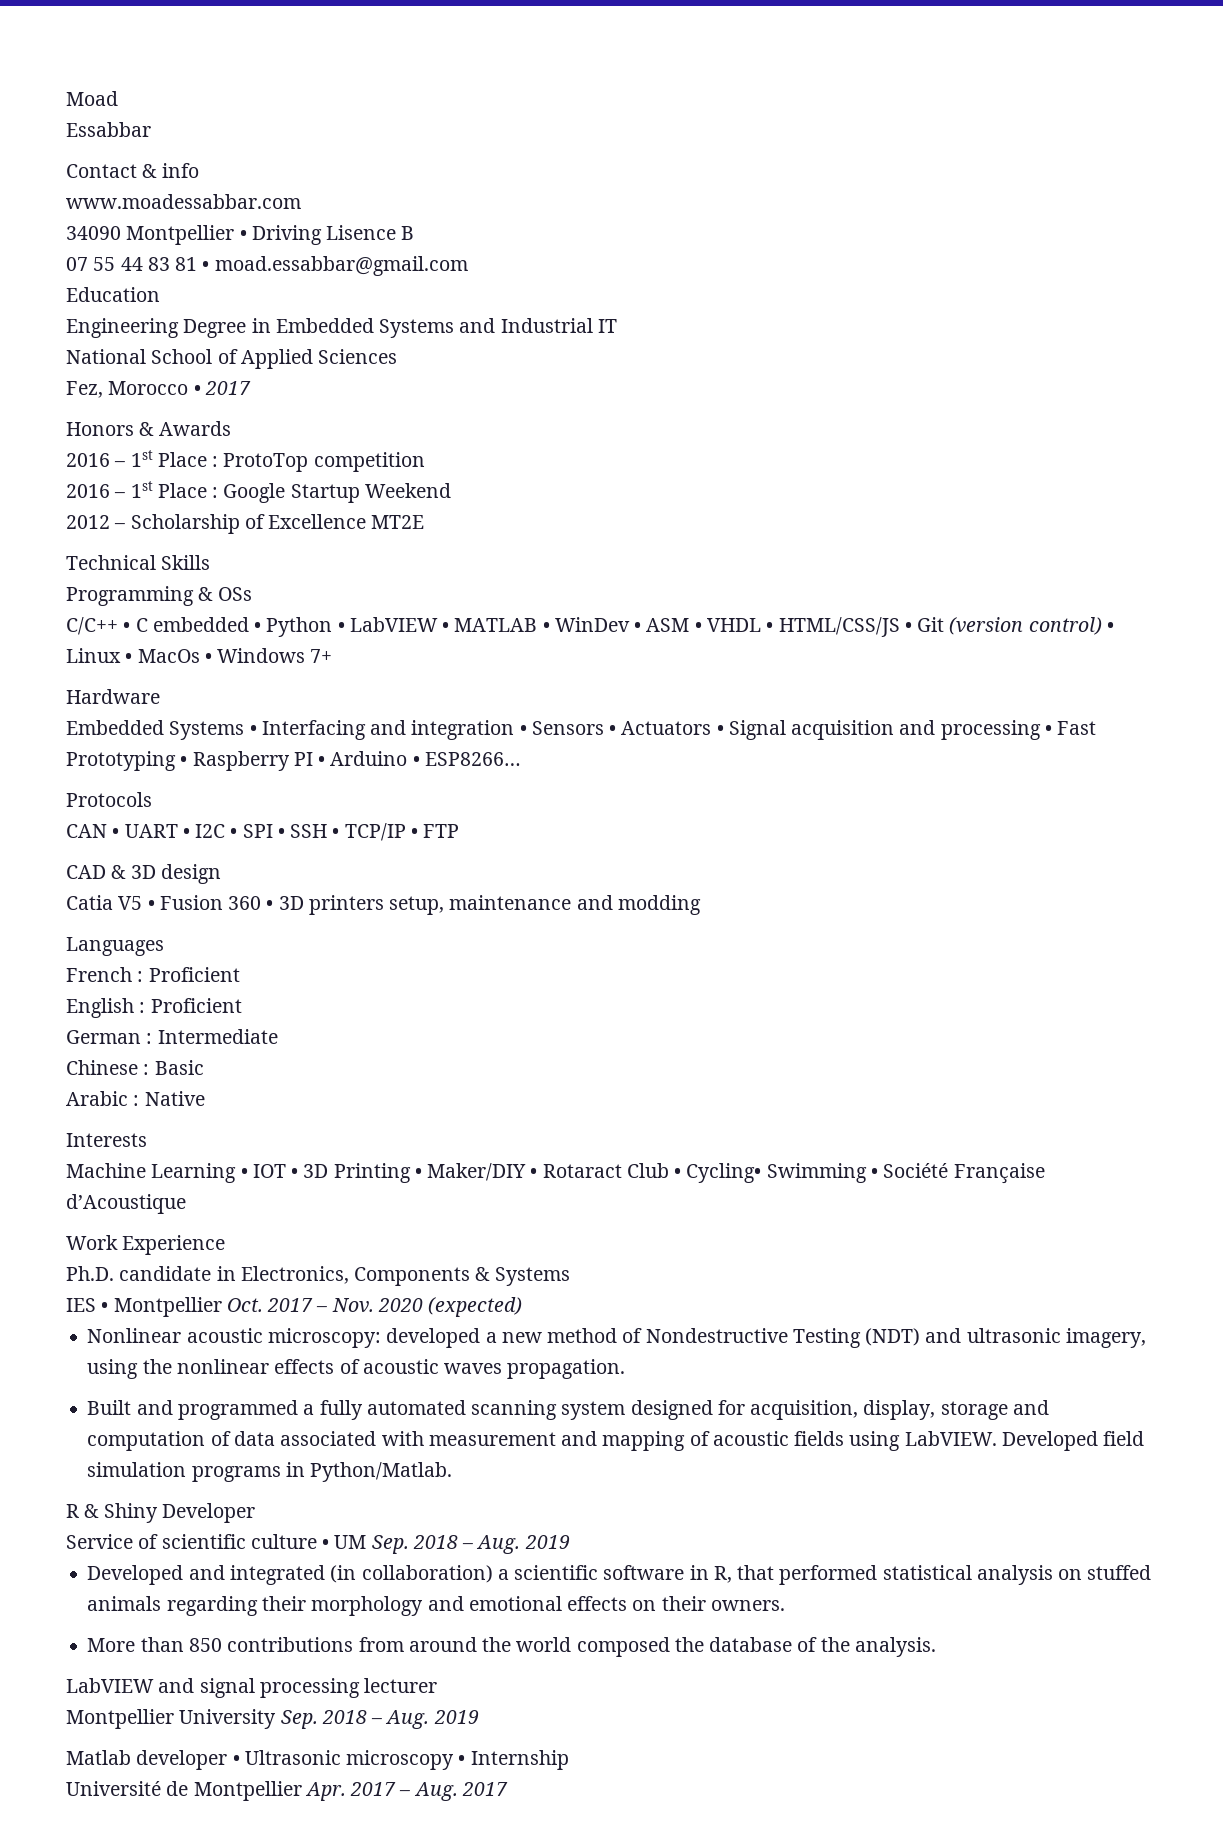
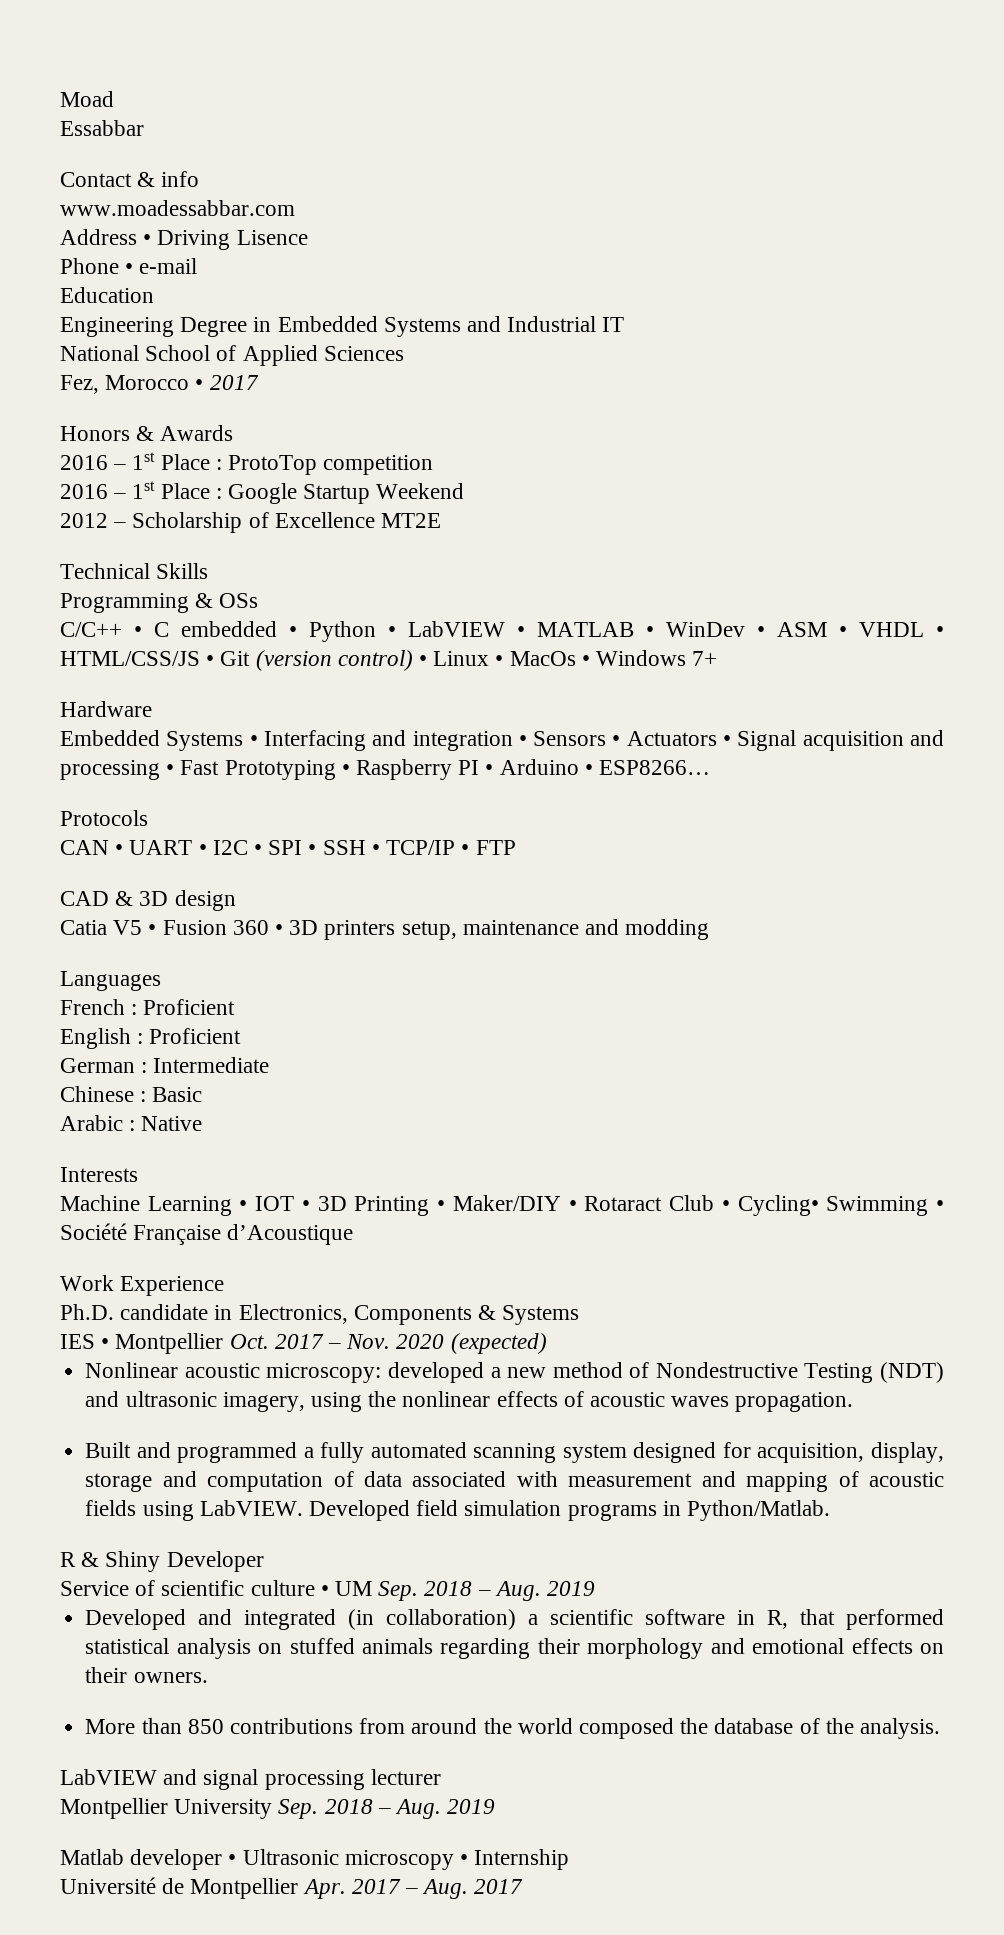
- 34090 Montpellier • Driving Lisence B
- 07 55 44 83 81 • moad.essabbar@gmail.com
+ Address • Driving Lisence
+ Phone • e-mail

